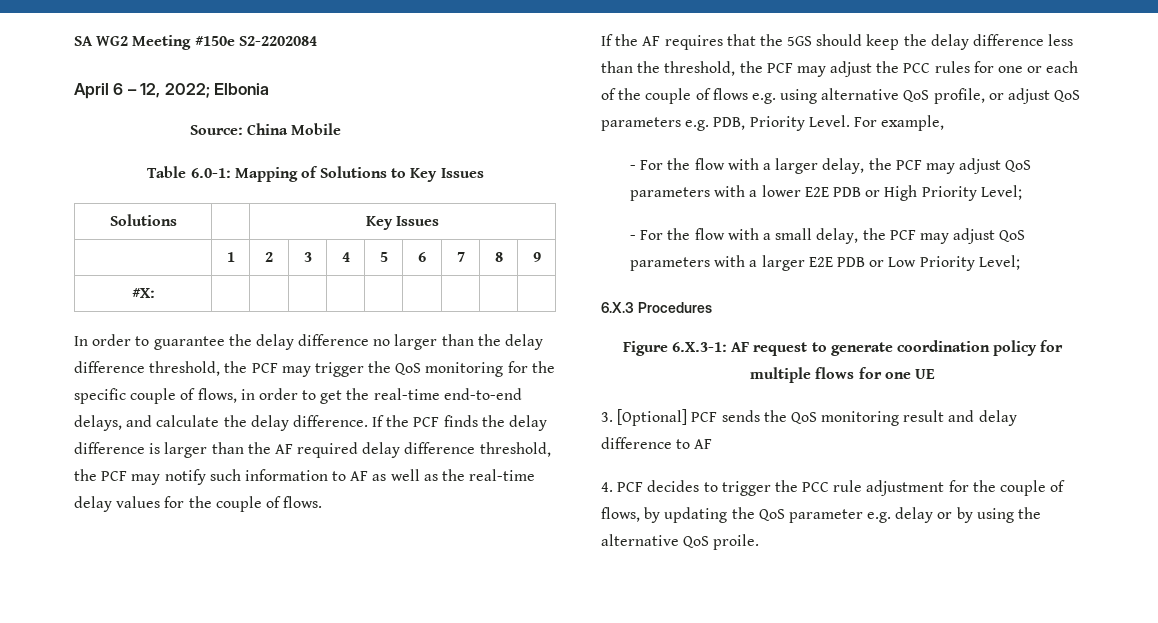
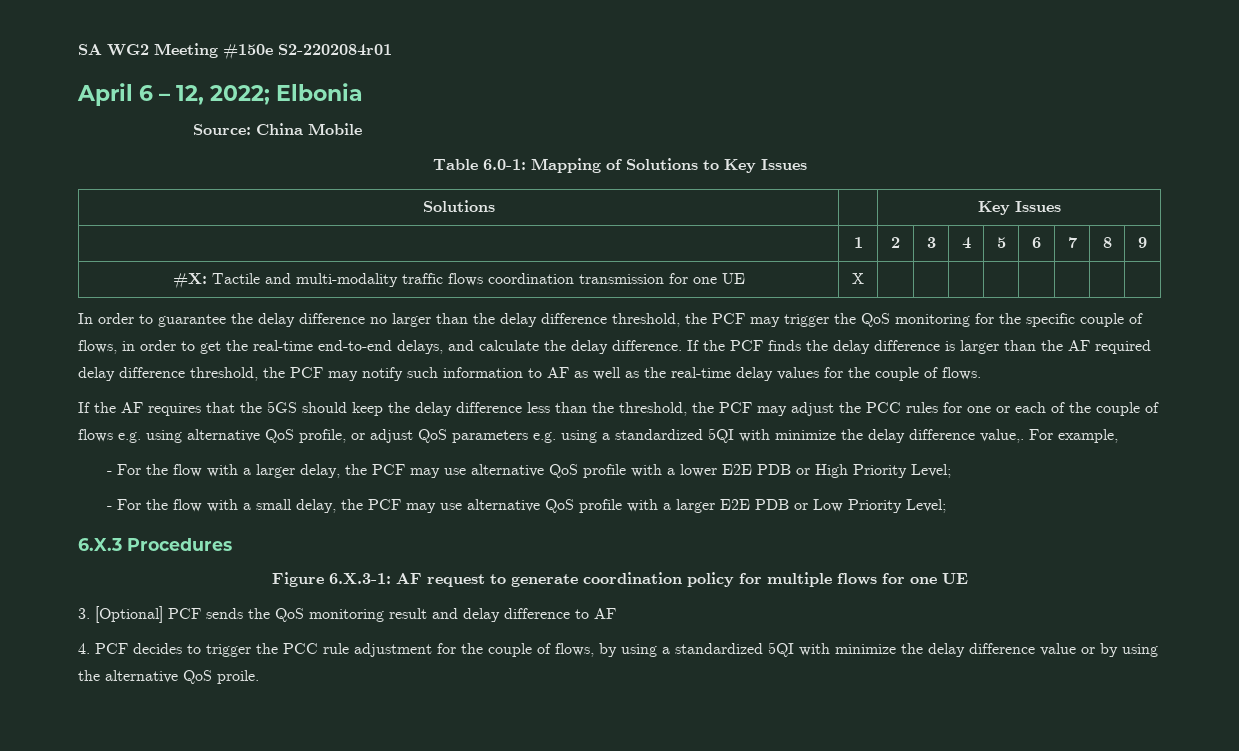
- SA WG2 Meeting #150e S2-2202084
+ SA WG2 Meeting #150e S2-2202084r01
- #X: | | | | | | | | |
+ #X: Tactile and multi-modality traffic flows coordination transmission for one UE | X | | | | | | | |
- If the AF requires that the 5GS should keep the delay difference less than the threshold, the PCF may adjust the PCC rules for one or each of the couple of flows e.g. using alternative QoS profile, or adjust QoS parameters e.g. PDB, Priority Level.
+ If the AF requires that the 5GS should keep the delay difference less than the threshold, the PCF may adjust the PCC rules for one or each of the couple of flows e.g. using alternative QoS profile, or adjust QoS parameters e.g. using a standardized 5QI with minimize the delay difference value,.
- - For the flow with a larger delay, the PCF may adjust QoS parameters with a lower E2E PDB or High Priority Level;
+ - For the flow with a larger delay, the PCF may use alternative QoS profile with a lower E2E PDB or High Priority Level;
- - For the flow with a small delay, the PCF may adjust QoS parameters with a larger E2E PDB or Low Priority Level;
+ - For the flow with a small delay, the PCF may use alternative QoS profile with a larger E2E PDB or Low Priority Level;
- 4. PCF decides to trigger the PCC rule adjustment for the couple of flows, by updating the QoS parameter e.g. delay or by using the alternative QoS proile.
+ 4. PCF decides to trigger the PCC rule adjustment for the couple of flows, by using a standardized 5QI with minimize the delay difference value or by using the alternative QoS proile.

